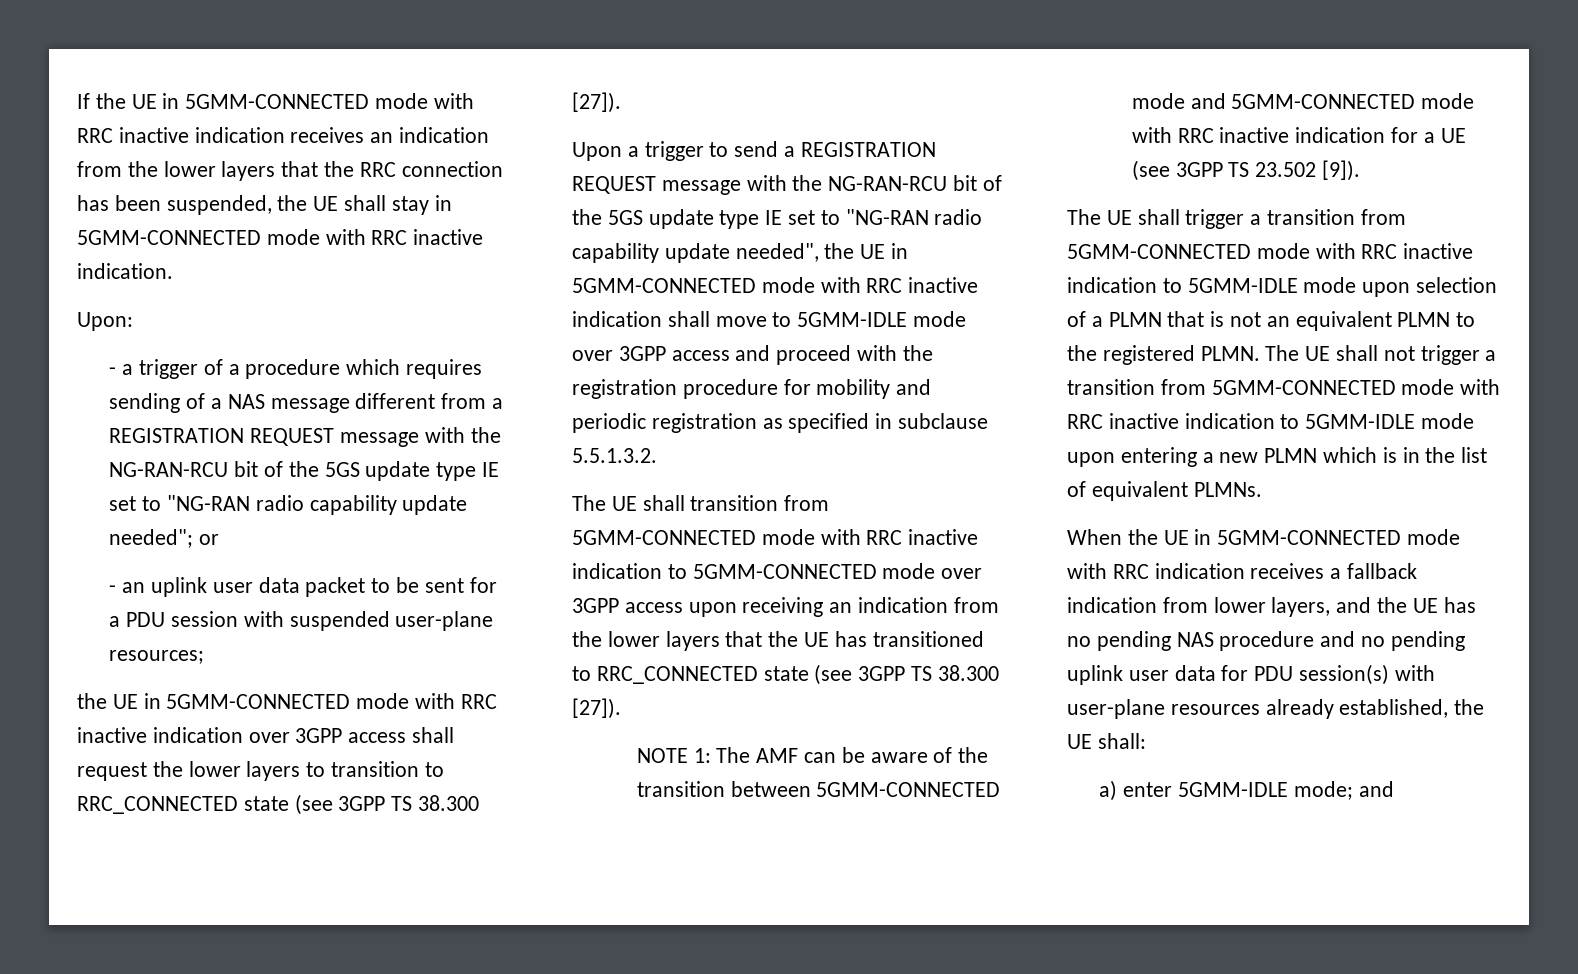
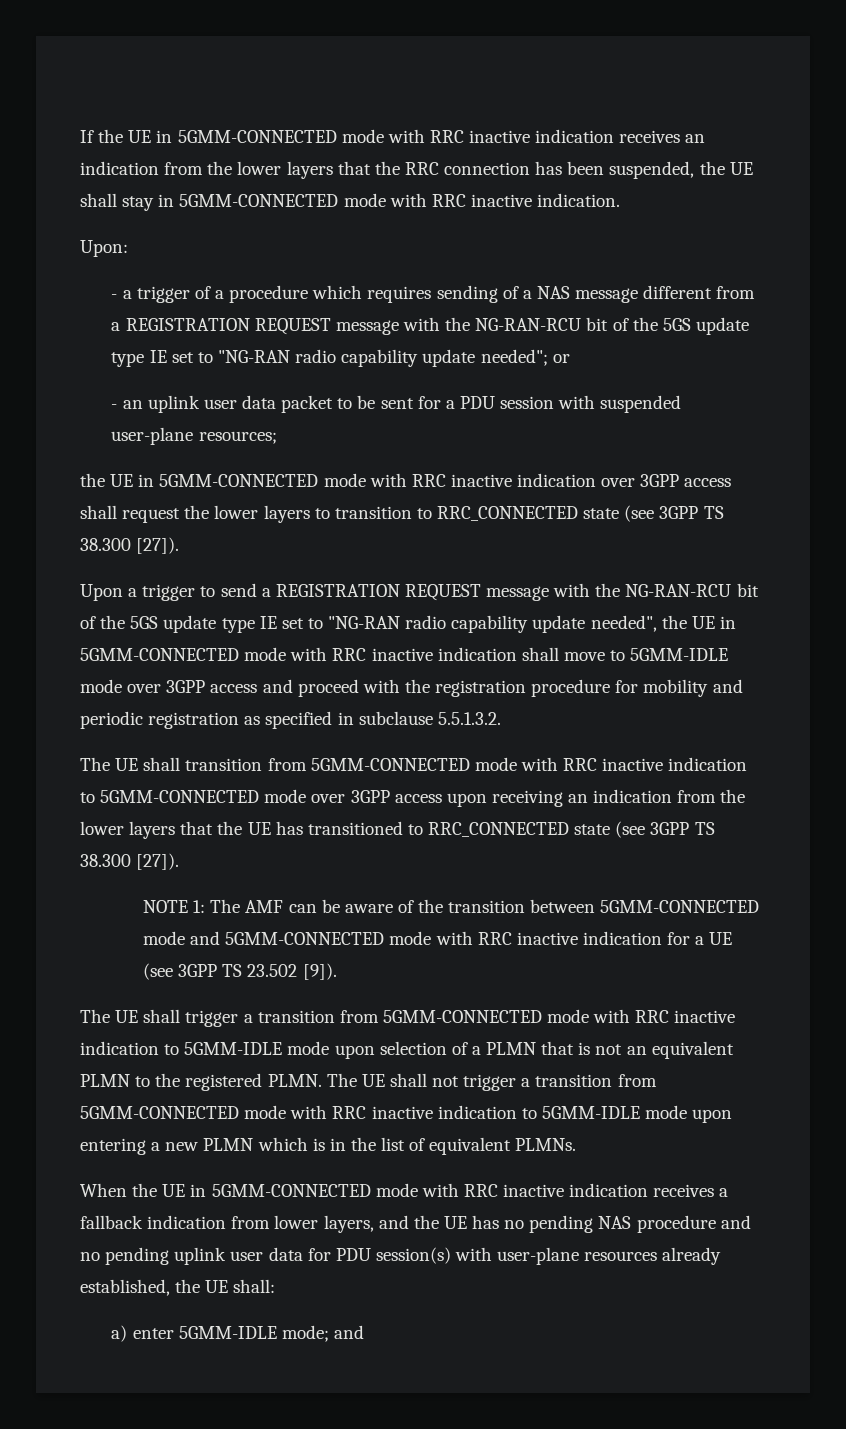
- When the UE in 5GMM-CONNECTED mode with RRC indication receives a fallback indication from lower layers, and the UE has no pending NAS procedure and no pending uplink user data for PDU session(s) with user-plane resources already established, the UE shall:
+ When the UE in 5GMM-CONNECTED mode with RRC inactive indication receives a fallback indication from lower layers, and the UE has no pending NAS procedure and no pending uplink user data for PDU session(s) with user-plane resources already established, the UE shall:

